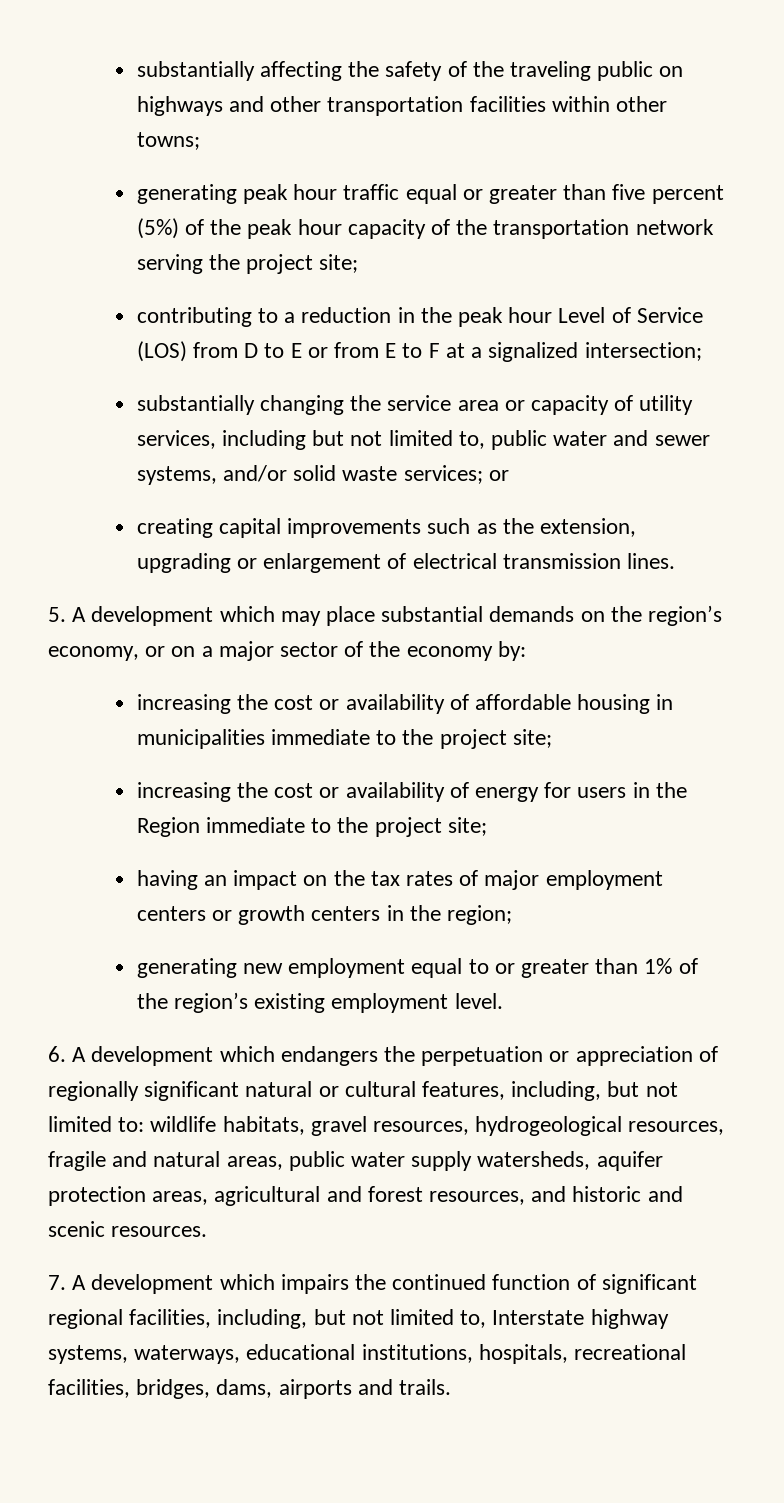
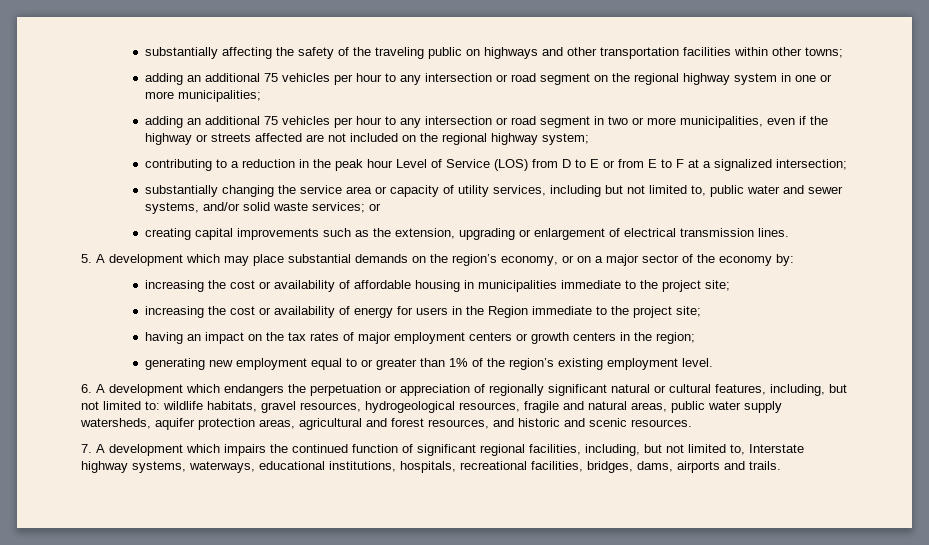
- generating peak hour traffic equal or greater than five percent (5%) of the peak hour capacity of the transportation network serving the project site;
+ adding an additional 75 vehicles per hour to any intersection or road segment on the regional highway system in one or more municipalities;
+ adding an additional 75 vehicles per hour to any intersection or road segment in two or more municipalities, even if the highway or streets affected are not included on the regional highway system;

